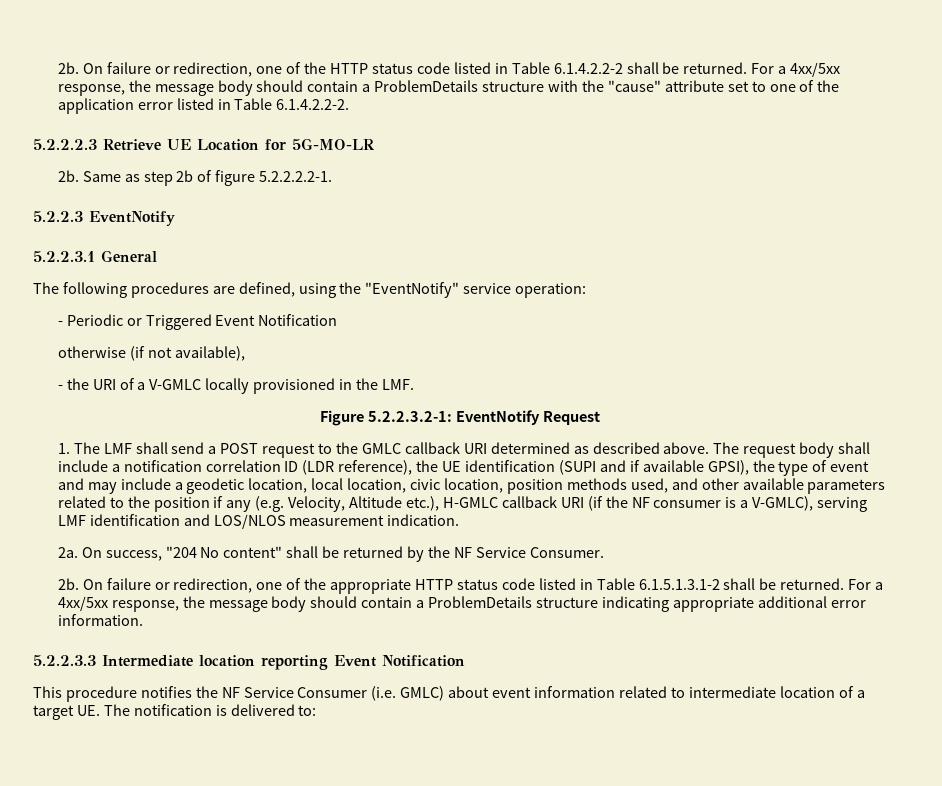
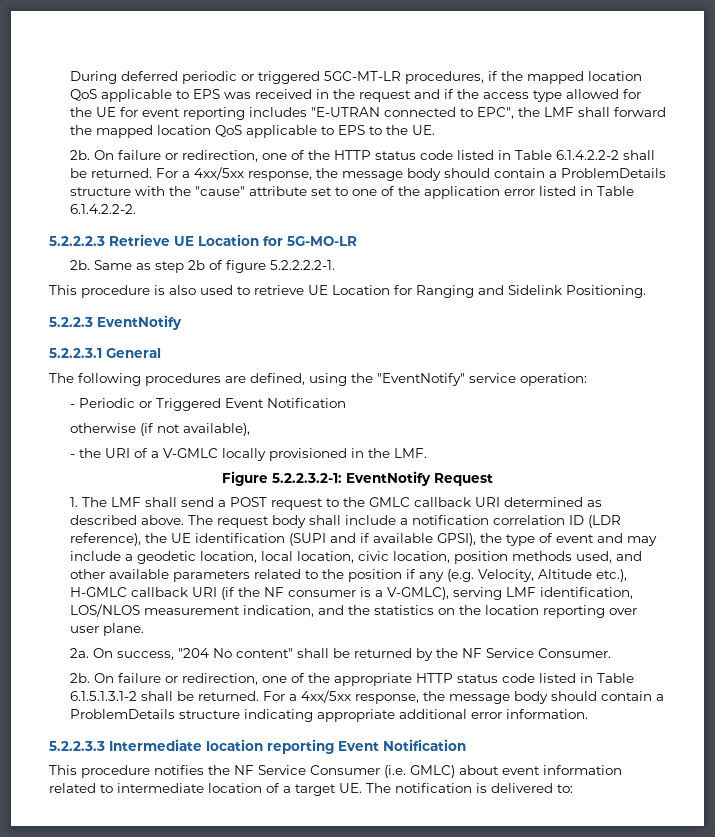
+ During deferred periodic or triggered 5GC-MT-LR procedures, if the mapped location QoS applicable to EPS was received in the request and if the access type allowed for the UE for event reporting includes "E-UTRAN connected to EPC", the LMF shall forward the mapped location QoS applicable to EPS to the UE.
+ This procedure is also used to retrieve UE Location for Ranging and Sidelink Positioning.
- The request body shall include a notification correlation ID (LDR reference), the UE identification (SUPI and if available GPSI), the type of event and may include a geodetic location, local location, civic location, position methods used, and other available parameters related to the position if any (e.g. Velocity, Altitude etc.), H-GMLC callback URI (if the NF consumer is a V-GMLC), serving LMF identification and LOS/NLOS measurement indication.
+ The request body shall include a notification correlation ID (LDR reference), the UE identification (SUPI and if available GPSI), the type of event and may include a geodetic location, local location, civic location, position methods used, and other available parameters related to the position if any (e.g. Velocity, Altitude etc.), H-GMLC callback URI (if the NF consumer is a V-GMLC), serving LMF identification, LOS/NLOS measurement indication, and the statistics on the location reporting over user plane.

